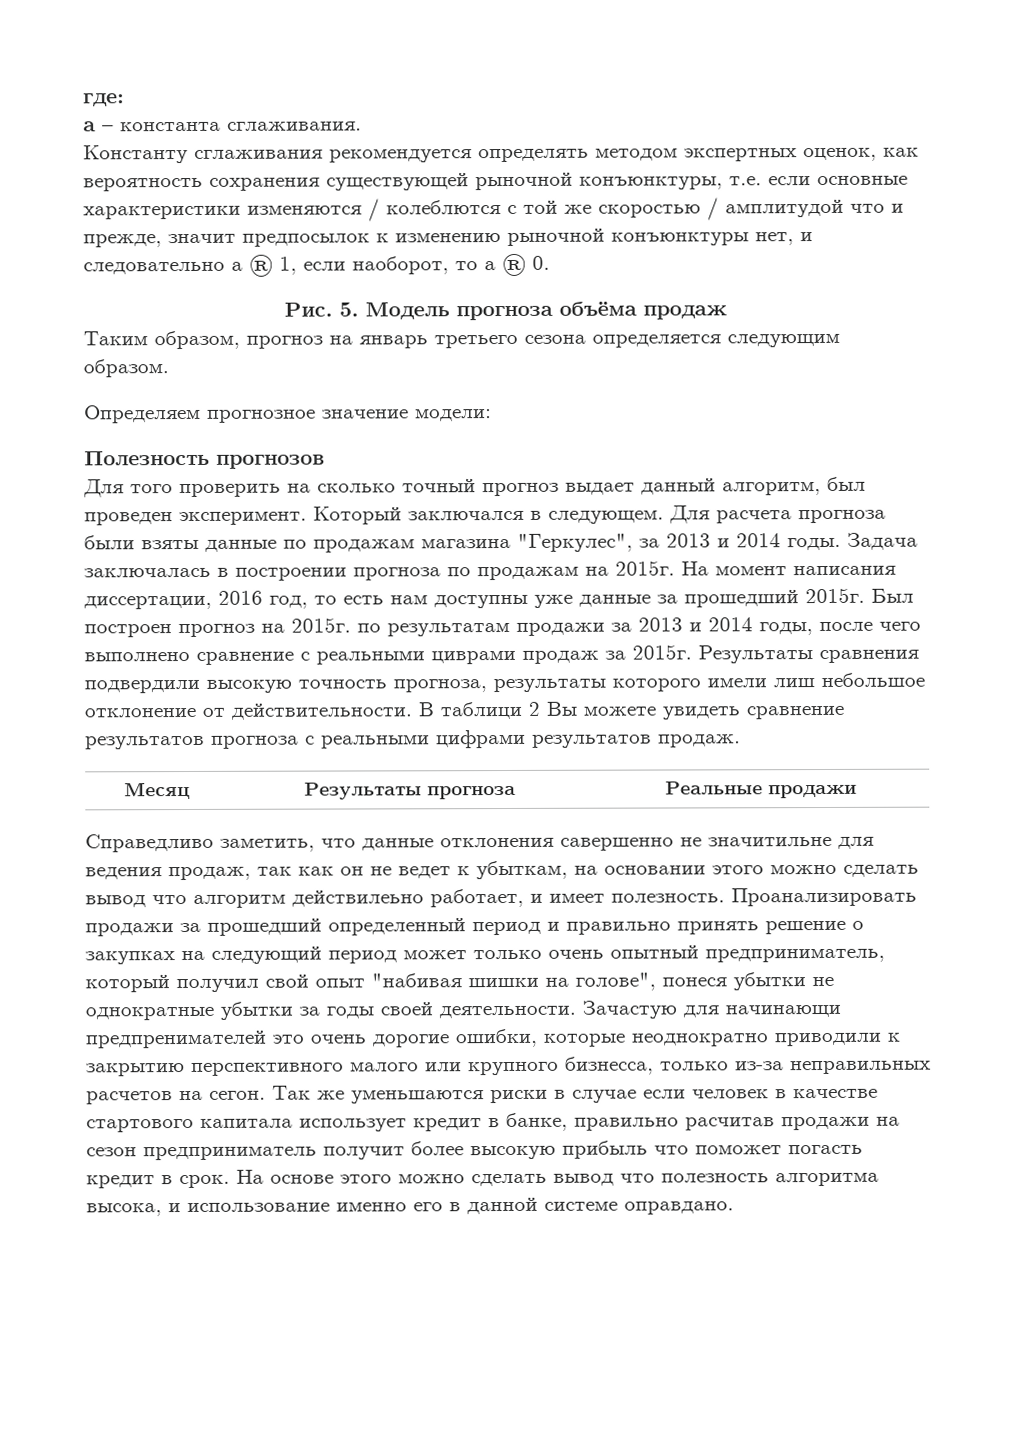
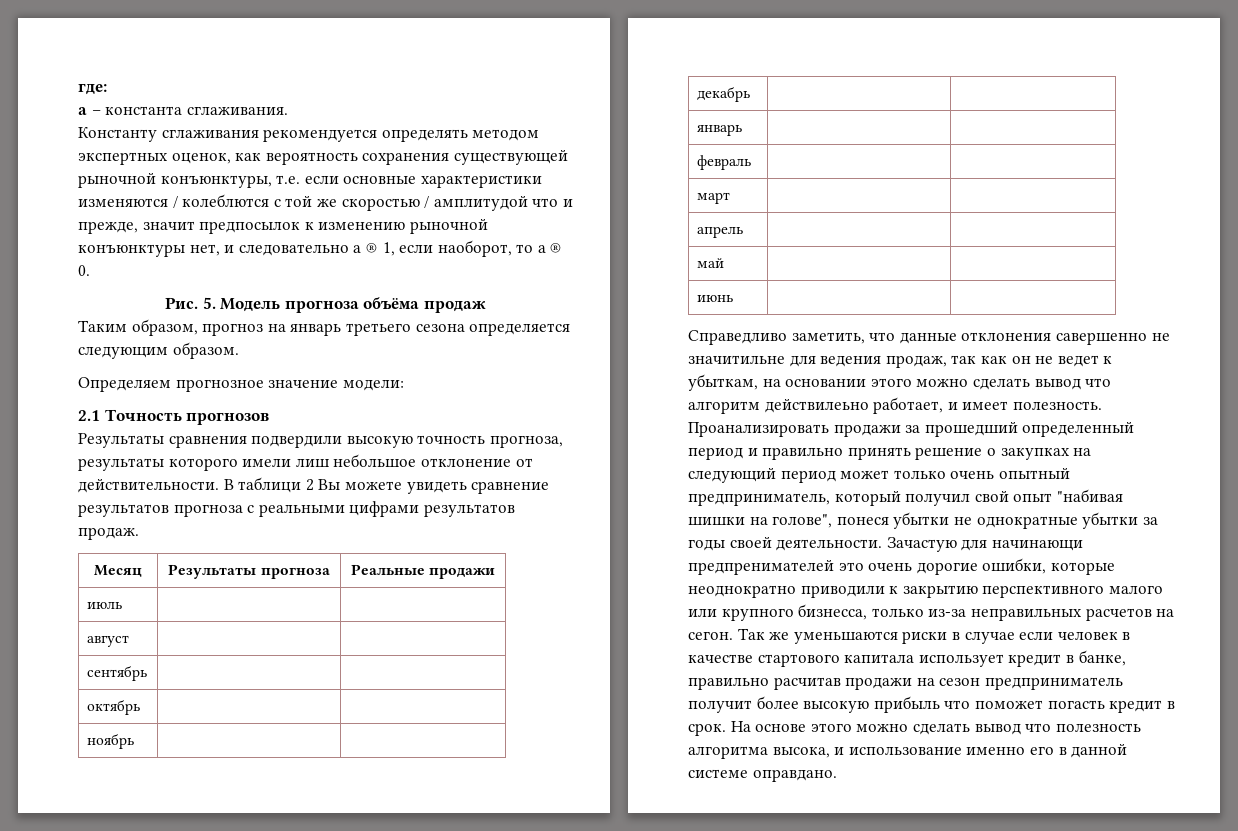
- Полезность прогнозов
+ 2.1 Точность прогнозов
- Для того проверить на сколько точный прогноз выдает данный алгоритм, был проведен эксперимент. Который заключался в следующем. Для расчета прогноза были взяты данные по продажам магазина "Геркулес", за 2013 и 2014 годы. Задача заключалась в построении прогноза по продажам на 2015г. На момент написания диссертации, 2016 год, то есть нам доступны уже данные за прошедший 2015г. Был построен прогноз на 2015г. по результатам продажи за 2013 и 2014 годы, после чего выполнено сравнение с реальными циврами продаж за 2015г.
+ июль | |
+ август | |
+ сентябрь | |
+ октябрь | |
+ ноябрь | |
+ декабрь | |
+ январь | |
+ февраль | |
+ март | |
+ апрель | |
+ май | |
+ июнь | |

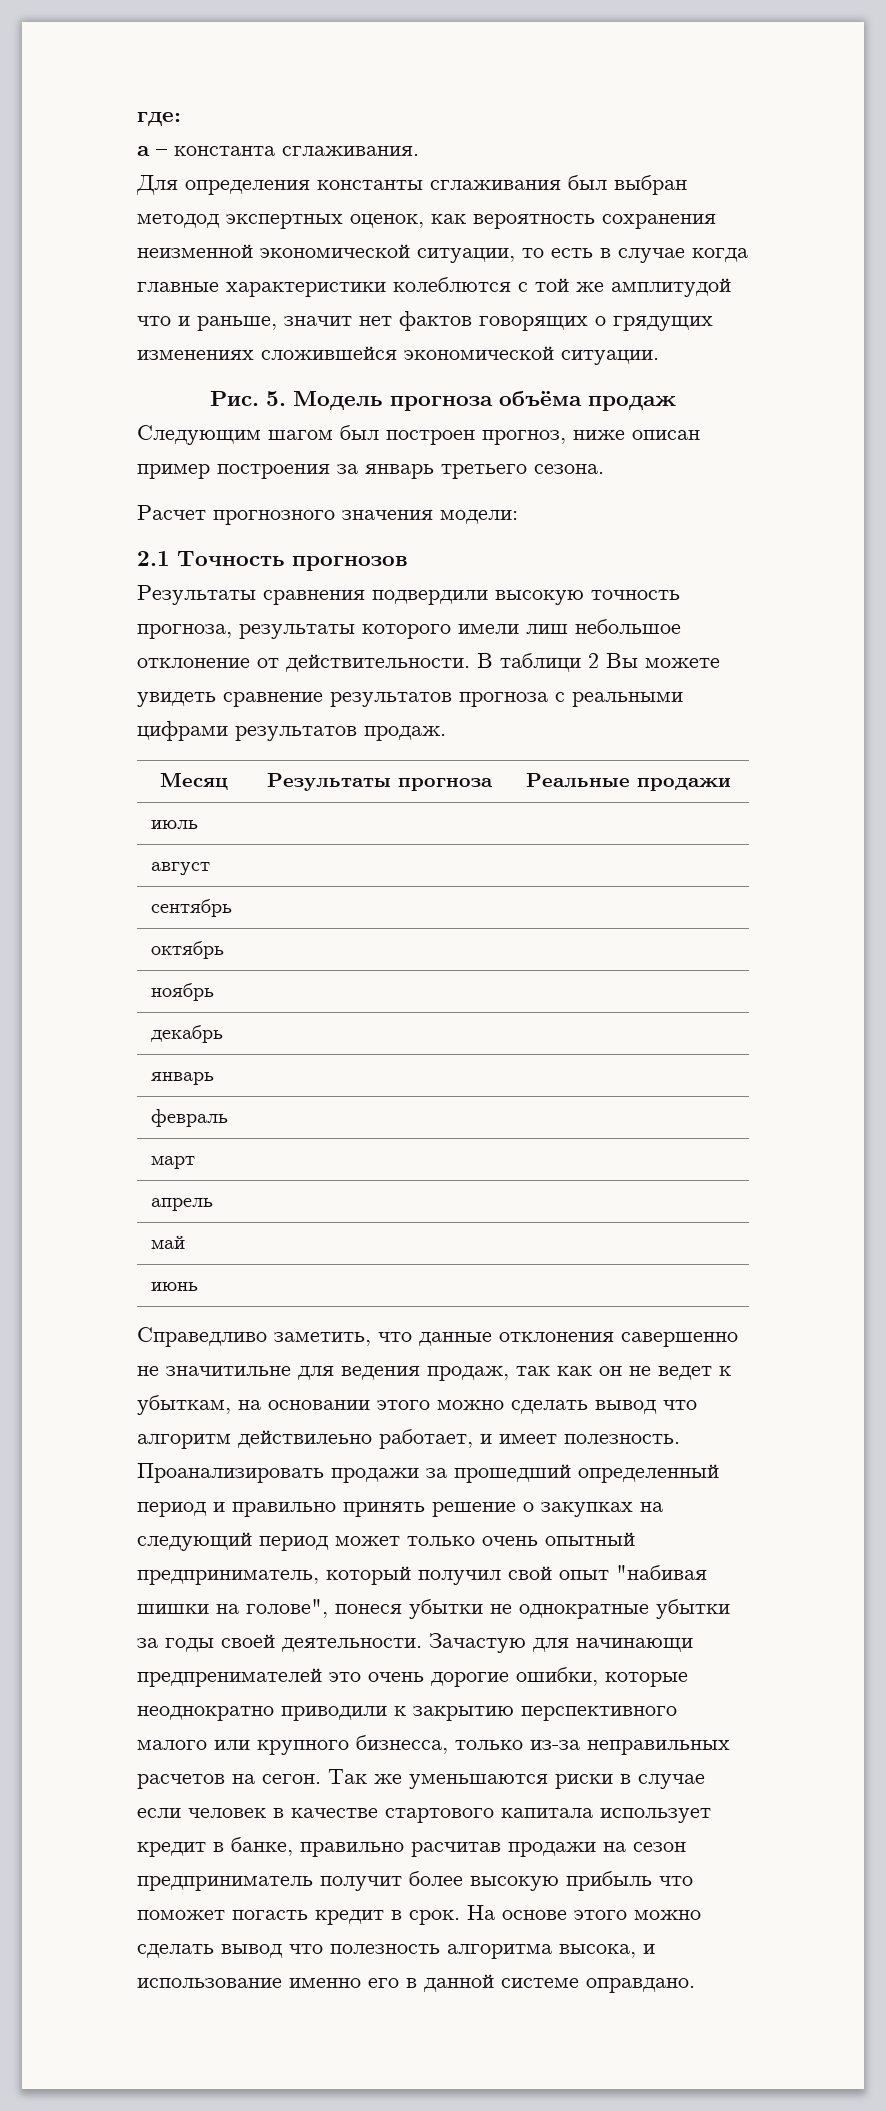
- Константу сглаживания рекомендуется определять методом экспертных оценок, как вероятность сохранения существующей рыночной конъюнктуры, т.е. если основные характеристики изменяются / колеблются с той же скоростью / амплитудой что и прежде, значит предпосылок к изменению рыночной конъюнктуры нет, и следовательно а ® 1, если наоборот, то а ® 0.
+ Для определения константы сглаживания был выбран методод экспертных оценок, как вероятность сохранения неизменной экономической ситуации, то есть в случае когда главные характеристики колеблются с той же амплитудой что и раньше, значит нет фактов говорящих о грядущих изменениях сложившейся экономической ситуации.
- Таким образом, прогноз на январь третьего сезона определяется следующим образом.
- Определяем прогнозное значение модели:
+ Следующим шагом был построен прогноз, ниже описан пример построения за январь третьего сезона.
+ Расчет прогнозного значения модели:

